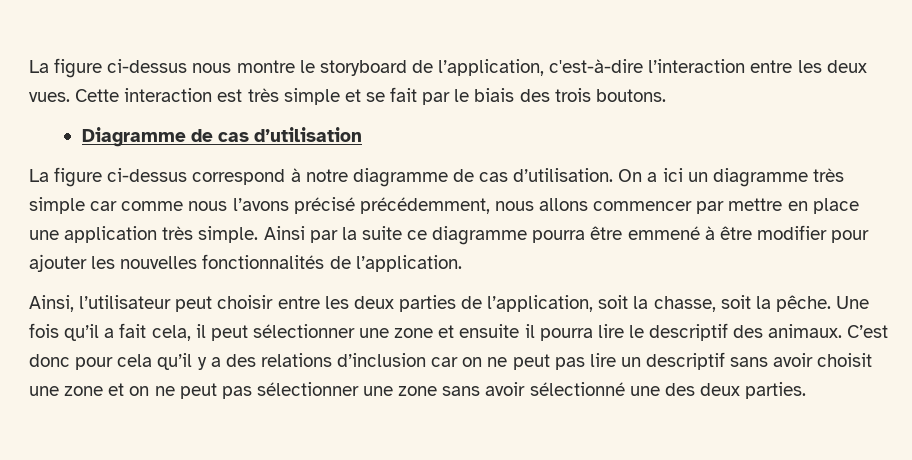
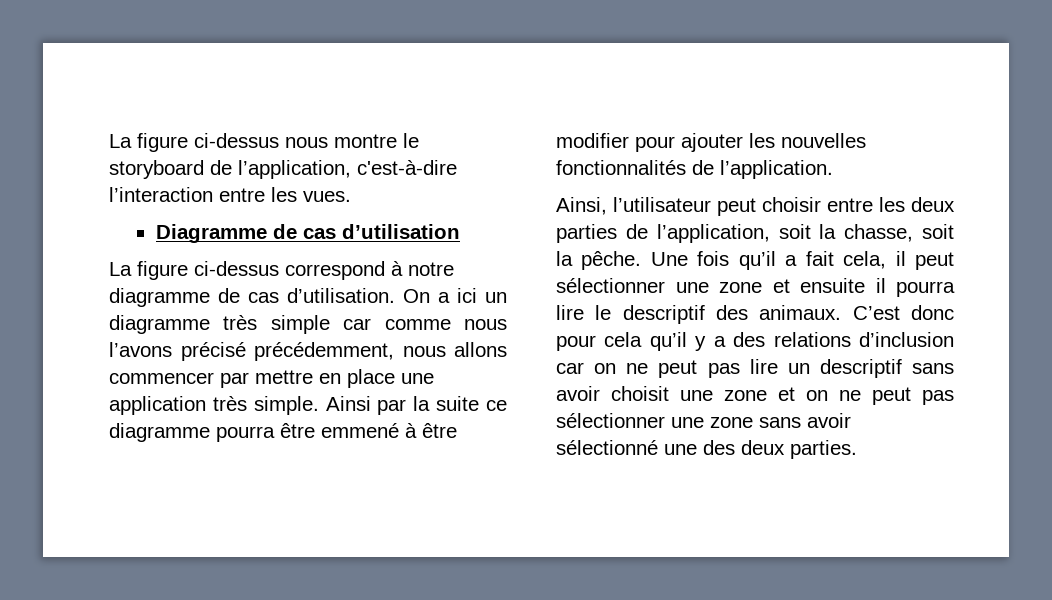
- La figure ci-dessus nous montre le storyboard de l’application, c'est-à-dire l’interaction entre les deux vues. Cette interaction est très simple et se fait par le biais des trois boutons.
+ La figure ci-dessus nous montre le storyboard de l’application, c'est-à-dire l’interaction entre les vues.

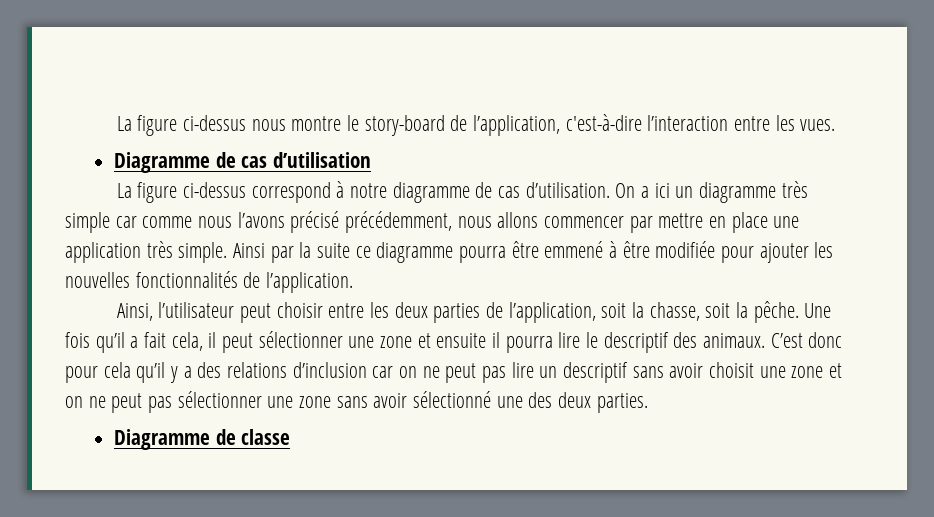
- La figure ci-dessus nous montre le storyboard de l’application, c'est-à-dire l’interaction entre les vues.
+ La figure ci-dessus nous montre le story-board de l’application, c'est-à-dire l’interaction entre les vues.
- Ainsi par la suite ce diagramme pourra être emmené à être modifier pour ajouter les nouvelles fonctionnalités de l’application.
+ Ainsi par la suite ce diagramme pourra être emmené à être modifiée pour ajouter les nouvelles fonctionnalités de l’application.
+ Diagramme de classe

